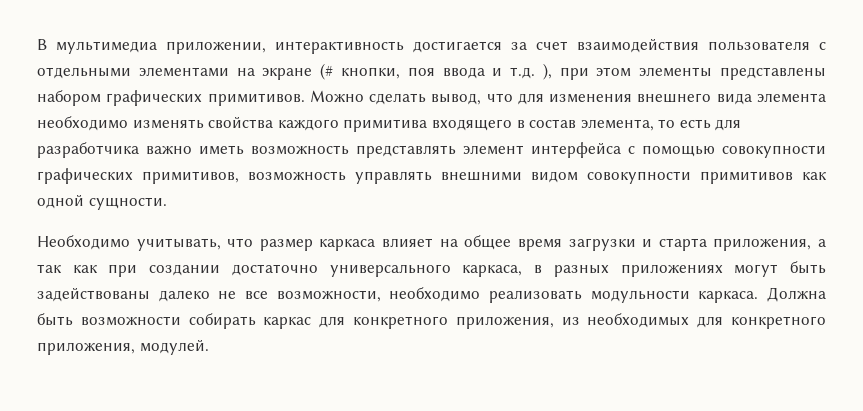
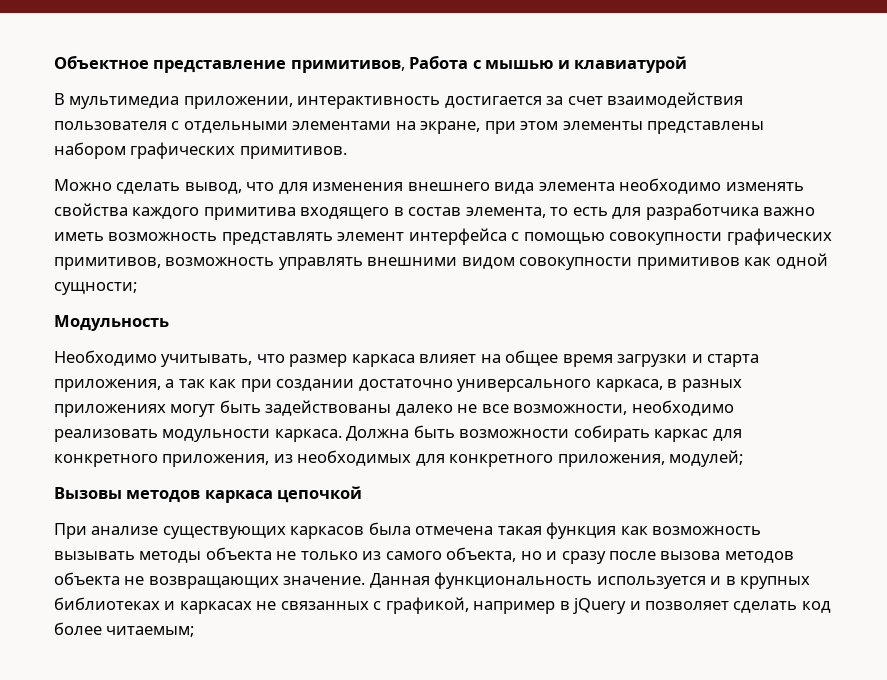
+ Объектное представление примитивов, Работа с мышью и клавиатурой
- В мультимедиа приложении, интерактивность достигается за счет взаимодействия пользователя с отдельными элементами на экране (# кнопки, поя ввода и т.д. ), при этом элементы представлены набором графических примитивов. Можно сделать вывод, что для изменения внешнего вида элемента необходимо изменять свойства каждого примитива входящего в состав элемента, то есть для разработчика важно иметь возможность представлять элемент интерфейса с помощью совокупности графических примитивов, возможность управлять внешними видом совокупности примитивов как одной сущности.
+ В мультимедиа приложении, интерактивность достигается за счет взаимодействия пользователя с отдельными элементами на экране, при этом элементы представлены набором графических примитивов.
+ Можно сделать вывод, что для изменения внешнего вида элемента необходимо изменять свойства каждого примитива входящего в состав элемента, то есть для разработчика важно иметь возможность представлять элемент интерфейса с помощью совокупности графических примитивов, возможность управлять внешними видом совокупности примитивов как одной сущности;
+ Модульность
- Должна быть возможности собирать каркас для конкретного приложения, из необходимых для конкретного приложения, модулей.
+ Должна быть возможности собирать каркас для конкретного приложения, из необходимых для конкретного приложения, модулей;
+ Вызовы методов каркаса цепочкой
+ При анализе существующих каркасов была отмечена такая функция как возможность вызывать методы объекта не только из самого объекта, но и сразу после вызова методов объекта не возвращающих значение. Данная функциональность используется и в крупных библиотеках и каркасах не связанных с графикой, например в jQuery и позволяет сделать код более читаемым;

